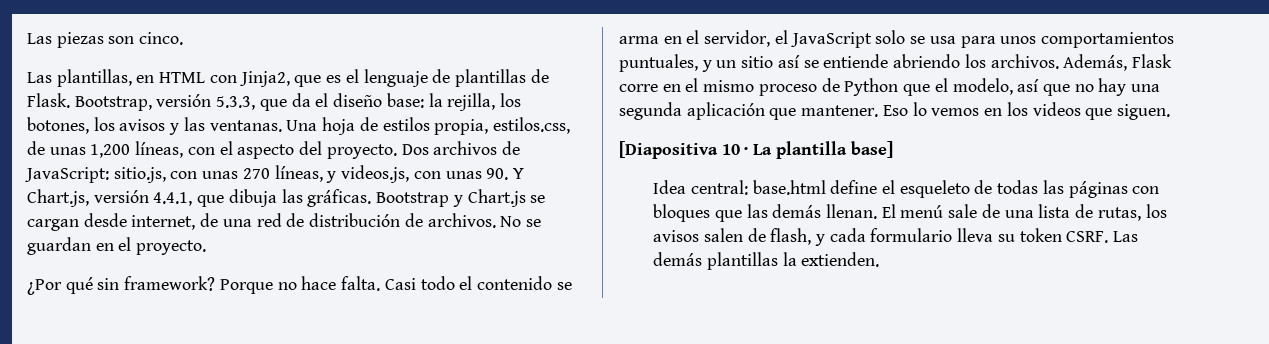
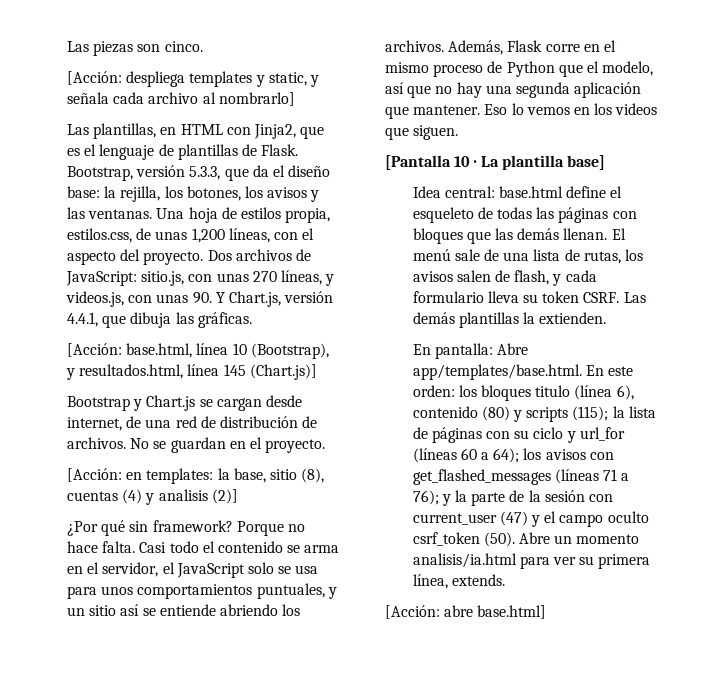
+ [Acción: despliega templates y static, y señala cada archivo al nombrarlo]
- Dos archivos de JavaScript: sitio.js, con unas 270 líneas, y videos.js, con unas 90. Y Chart.js, versión 4.4.1, que dibuja las gráficas. Bootstrap y Chart.js se cargan desde internet, de una red de distribución de archivos.
+ Dos archivos de JavaScript: sitio.js, con unas 270 líneas, y videos.js, con unas 90. Y Chart.js, versión 4.4.1, que dibuja las gráficas.
+ [Acción: base.html, línea 10 (Bootstrap), y resultados.html, línea 145 (Chart.js)]
+ Bootstrap y Chart.js se cargan desde internet, de una red de distribución de archivos.
+ [Acción: en templates: la base, sitio (8), cuentas (4) y analisis (2)]
- [Diapositiva 10 · La plantilla base]
+ [Pantalla 10 · La plantilla base]
+ En pantalla: Abre app/templates/base.html. En este orden: los bloques titulo (línea 6), contenido (80) y scripts (115); la lista de páginas con su ciclo y url_for (líneas 60 a 64); los avisos con get_flashed_messages (líneas 71 a 76); y la parte de la sesión con current_user (47) y el campo oculto csrf_token (50). Abre un momento analisis/ia.html para ver su primera línea, extends.
+ [Acción: abre base.html]

